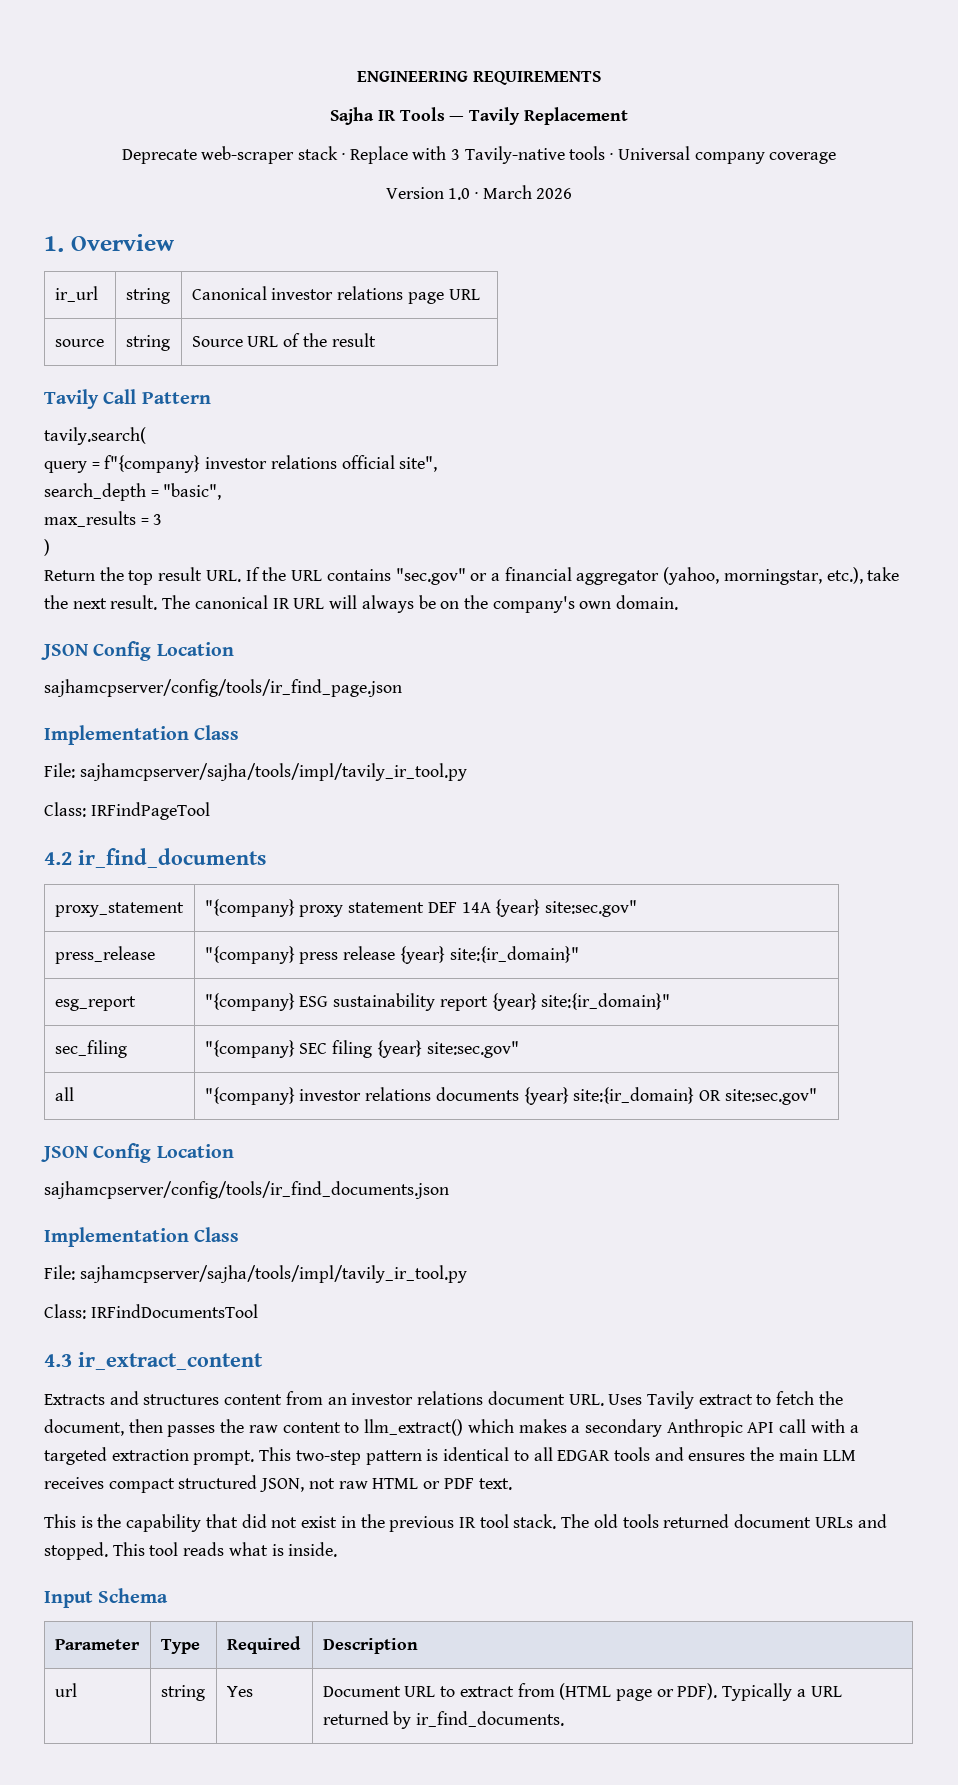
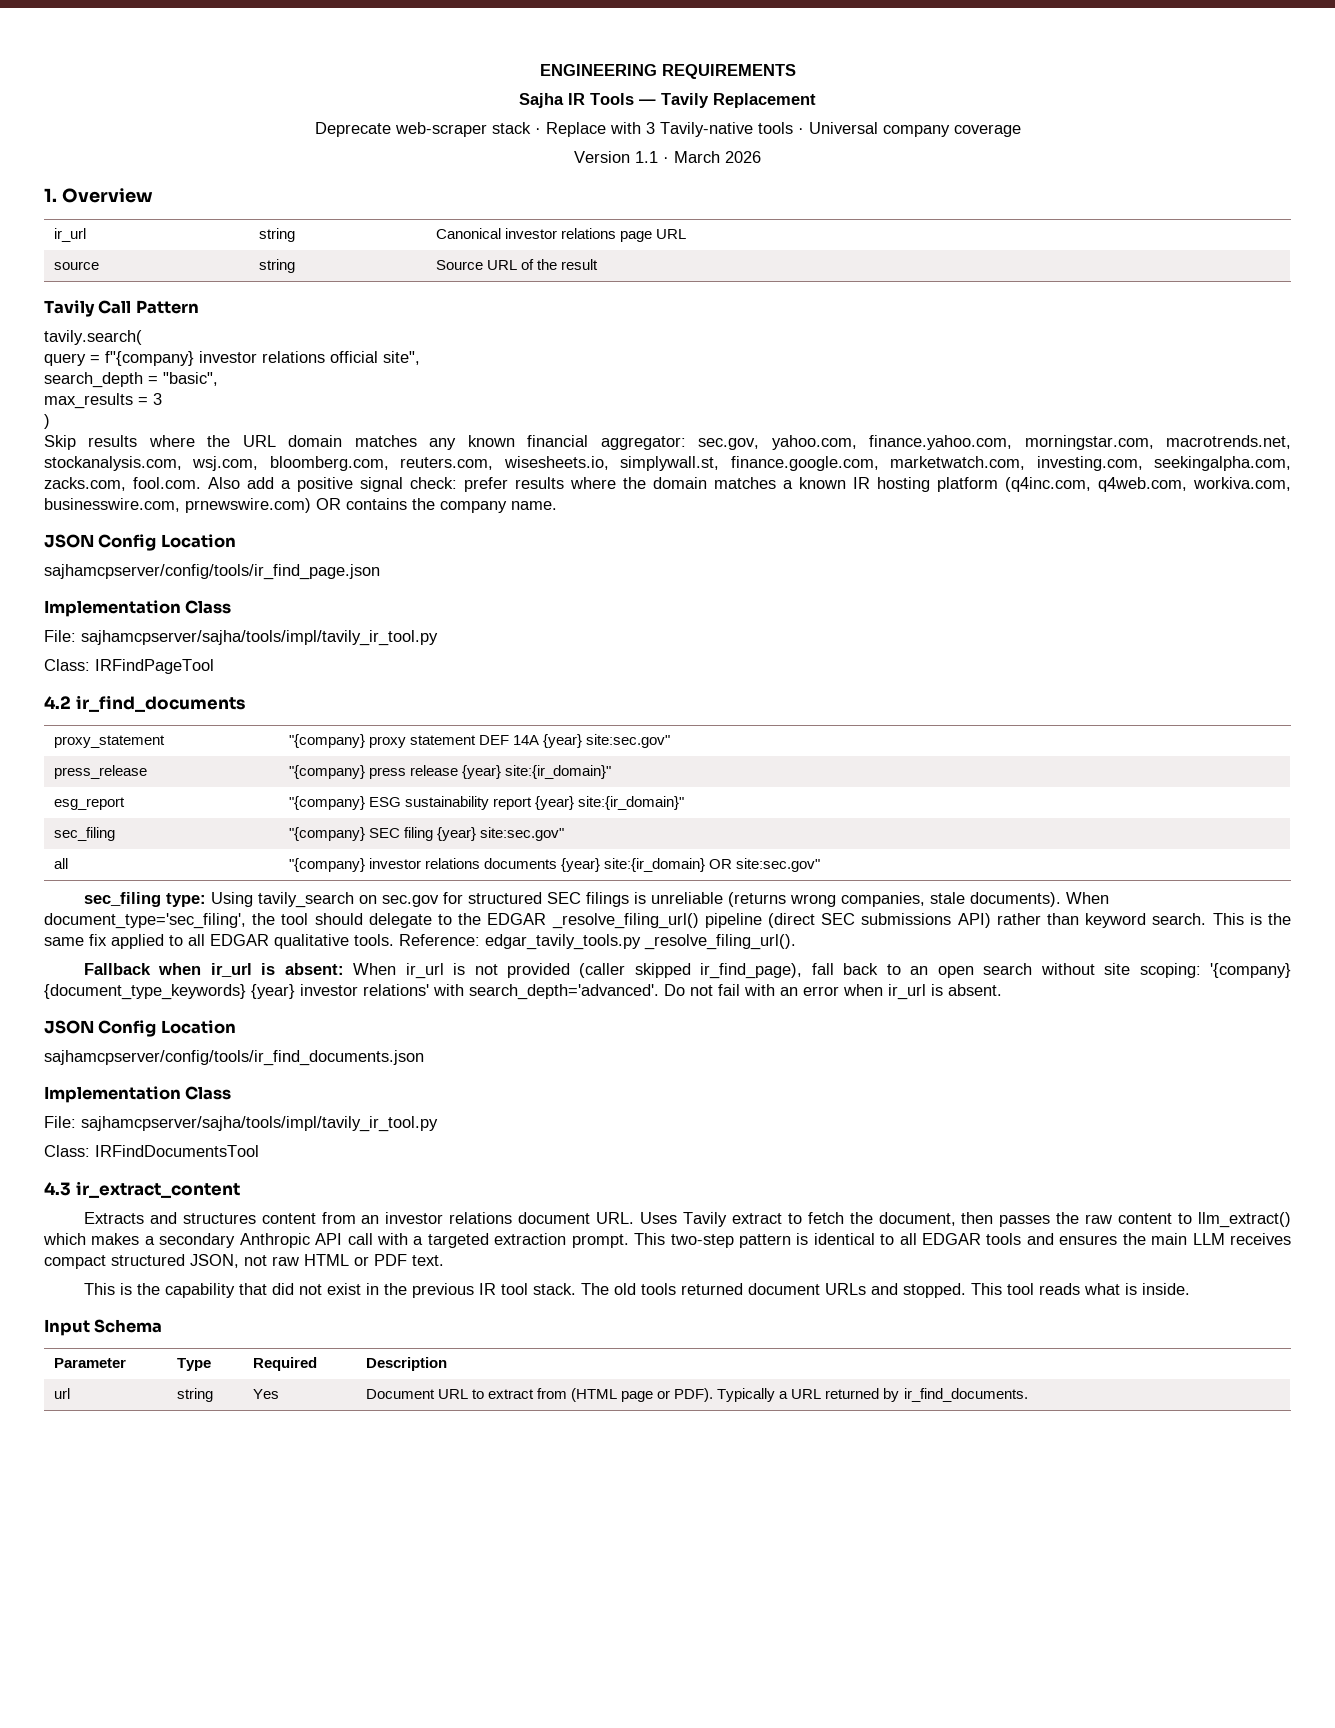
- Version 1.0 · March 2026
+ Version 1.1 · March 2026
- Return the top result URL. If the URL contains "sec.gov" or a financial aggregator (yahoo, morningstar, etc.), take the next result. The canonical IR URL will always be on the company's own domain.
+ Skip results where the URL domain matches any known financial aggregator: sec.gov, yahoo.com, finance.yahoo.com, morningstar.com, macrotrends.net, stockanalysis.com, wsj.com, bloomberg.com, reuters.com, wisesheets.io, simplywall.st, finance.google.com, marketwatch.com, investing.com, seekingalpha.com, zacks.com, fool.com. Also add a positive signal check: prefer results where the domain matches a known IR hosting platform (q4inc.com, q4web.com, workiva.com, businesswire.com, prnewswire.com) OR contains the company name.
+ sec_filing type: Using tavily_search on sec.gov for structured SEC filings is unreliable (returns wrong companies, stale documents). When document_type='sec_filing', the tool should delegate to the EDGAR _resolve_filing_url() pipeline (direct SEC submissions API) rather than keyword search. This is the same fix applied to all EDGAR qualitative tools. Reference: edgar_tavily_tools.py _resolve_filing_url().
+ Fallback when ir_url is absent: When ir_url is not provided (caller skipped ir_find_page), fall back to an open search without site scoping: '{company} {document_type_keywords} {year} investor relations' with search_depth='advanced'. Do not fail with an error when ir_url is absent.

